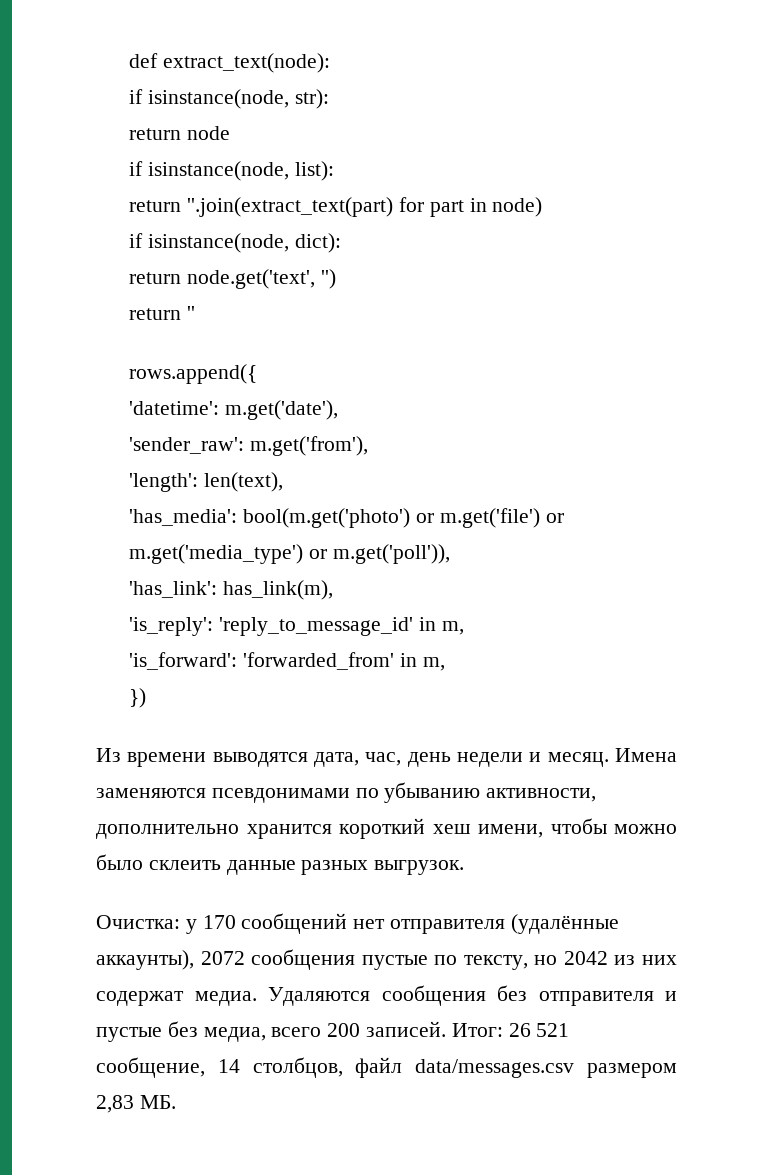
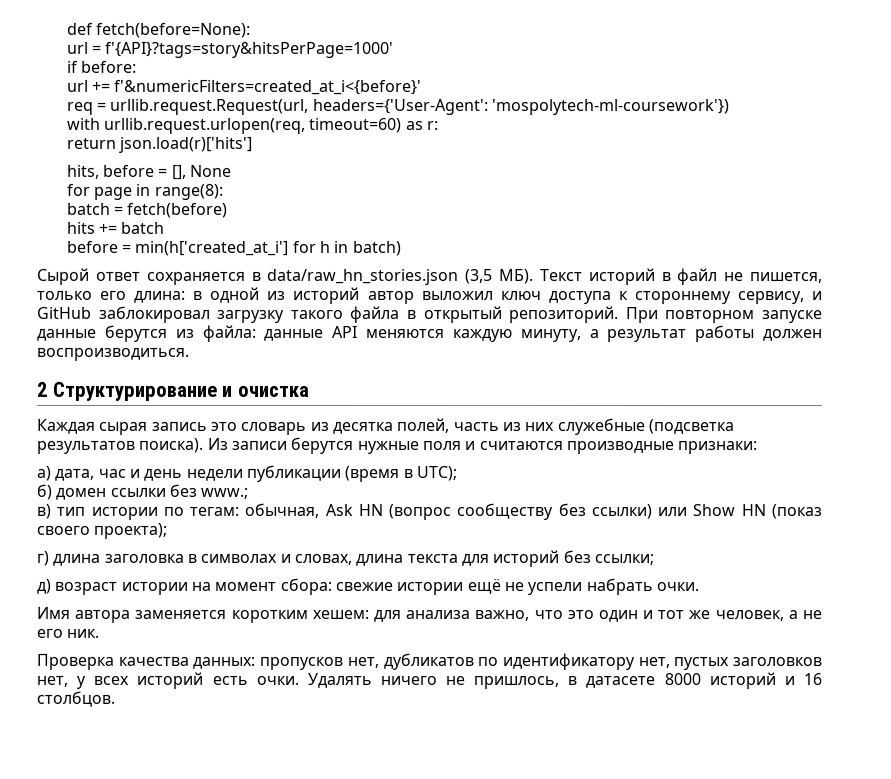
- def extract_text(node):
- if isinstance(node, str):
- return node
- if isinstance(node, list):
- return ''.join(extract_text(part) for part in node)
- if isinstance(node, dict):
- return node.get('text', '')
- return ''
- rows.append({
- 'datetime': m.get('date'),
- 'sender_raw': m.get('from'),
- 'length': len(text),
- 'has_media': bool(m.get('photo') or m.get('file') or m.get('media_type') or m.get('poll')),
- 'has_link': has_link(m),
- 'is_reply': 'reply_to_message_id' in m,
- 'is_forward': 'forwarded_from' in m,
- })
- Из времени выводятся дата, час, день недели и месяц. Имена заменяются псевдонимами по убыванию активности, дополнительно хранится короткий хеш имени, чтобы можно было склеить данные разных выгрузок.
- Очистка: у 170 сообщений нет отправителя (удалённые аккаунты), 2072 сообщения пустые по тексту, но 2042 из них содержат медиа. Удаляются сообщения без отправителя и пустые без медиа, всего 200 записей. Итог: 26 521 сообщение, 14 столбцов, файл data/messages.csv размером 2,83 МБ.
+ def fetch(before=None):
+ url = f'{API}?tags=story&hitsPerPage=1000'
+ if before:
+ url += f'&numericFilters=created_at_i<{before}'
+ req = urllib.request.Request(url, headers={'User-Agent': 'mospolytech-ml-coursework'})
+ with urllib.request.urlopen(req, timeout=60) as r:
+ return json.load(r)['hits']
+ hits, before = [], None
+ for page in range(8):
+ batch = fetch(before)
+ hits += batch
+ before = min(h['created_at_i'] for h in batch)
+ Сырой ответ сохраняется в data/raw_hn_stories.json (3,5 МБ). Текст историй в файл не пишется, только его длина: в одной из историй автор выложил ключ доступа к стороннему сервису, и GitHub заблокировал загрузку такого файла в открытый репозиторий. При повторном запуске данные берутся из файла: данные API меняются каждую минуту, а результат работы должен воспроизводиться.
+ 2 Структурирование и очистка
+ Каждая сырая запись это словарь из десятка полей, часть из них служебные (подсветка результатов поиска). Из записи берутся нужные поля и считаются производные признаки:
+ а) дата, час и день недели публикации (время в UTC);
+ б) домен ссылки без www.;
+ в) тип истории по тегам: обычная, Ask HN (вопрос сообществу без ссылки) или Show HN (показ своего проекта);
+ г) длина заголовка в символах и словах, длина текста для историй без ссылки;
+ д) возраст истории на момент сбора: свежие истории ещё не успели набрать очки.
+ Имя автора заменяется коротким хешем: для анализа важно, что это один и тот же человек, а не его ник.
+ Проверка качества данных: пропусков нет, дубликатов по идентификатору нет, пустых заголовков нет, у всех историй есть очки. Удалять ничего не пришлось, в датасете 8000 историй и 16 столбцов.

